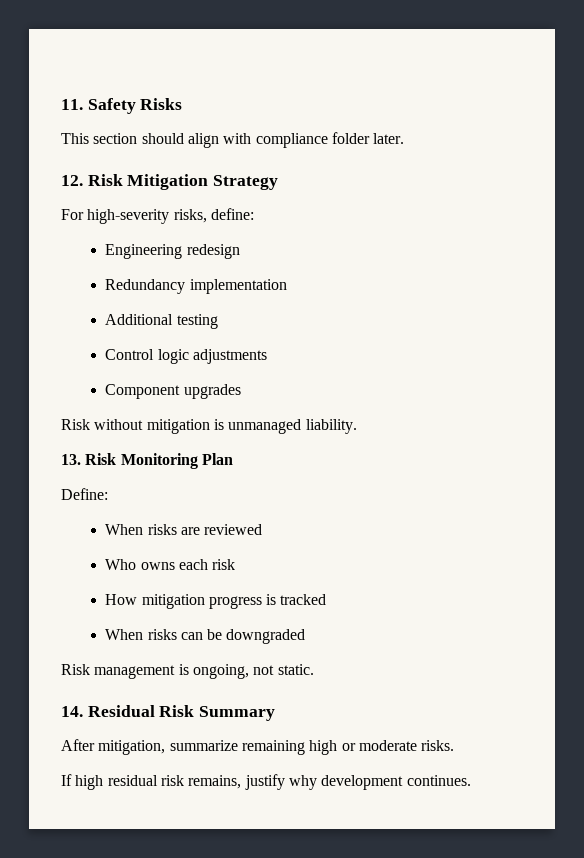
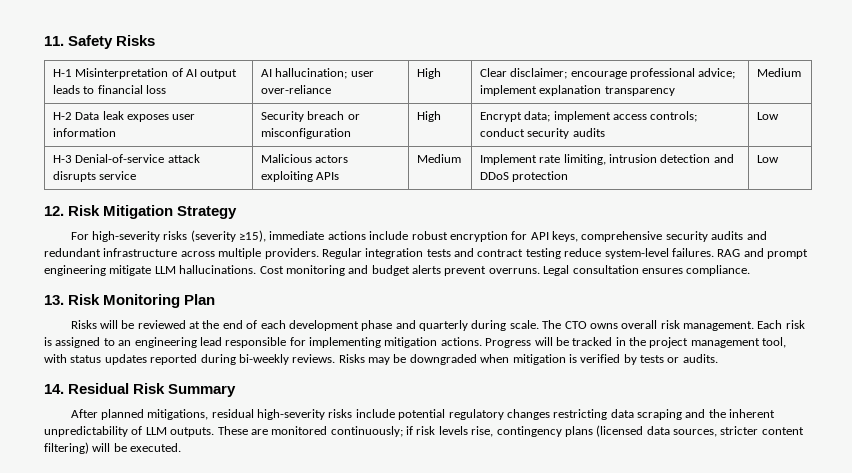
- This section should align with compliance folder later.
+ H-1 Misinterpretation of AI output leads to financial loss | AI hallucination; user over-reliance | High | Clear disclaimer; encourage professional advice; implement explanation transparency | Medium
+ H-2 Data leak exposes user information | Security breach or misconfiguration | High | Encrypt data; implement access controls; conduct security audits | Low
+ H-3 Denial-of-service attack disrupts service | Malicious actors exploiting APIs | Medium | Implement rate limiting, intrusion detection and DDoS protection | Low
- For high-severity risks, define:
- Engineering redesign
- Redundancy implementation
- Additional testing
- Control logic adjustments
- Component upgrades
- Risk without mitigation is unmanaged liability.
+ For high-severity risks (severity ≥15), immediate actions include robust encryption for API keys, comprehensive security audits and redundant infrastructure across multiple providers. Regular integration tests and contract testing reduce system-level failures. RAG and prompt engineering mitigate LLM hallucinations. Cost monitoring and budget alerts prevent overruns. Legal consultation ensures compliance.
  13. Risk Monitoring Plan
- Define:
- When risks are reviewed
- Who owns each risk
- How mitigation progress is tracked
- When risks can be downgraded
- Risk management is ongoing, not static.
+ Risks will be reviewed at the end of each development phase and quarterly during scale. The CTO owns overall risk management. Each risk is assigned to an engineering lead responsible for implementing mitigation actions. Progress will be tracked in the project management tool, with status updates reported during bi-weekly reviews. Risks may be downgraded when mitigation is verified by tests or audits.
- After mitigation, summarize remaining high or moderate risks.
- If high residual risk remains, justify why development continues.
+ After planned mitigations, residual high-severity risks include potential regulatory changes restricting data scraping and the inherent unpredictability of LLM outputs. These are monitored continuously; if risk levels rise, contingency plans (licensed data sources, stricter content filtering) will be executed.

